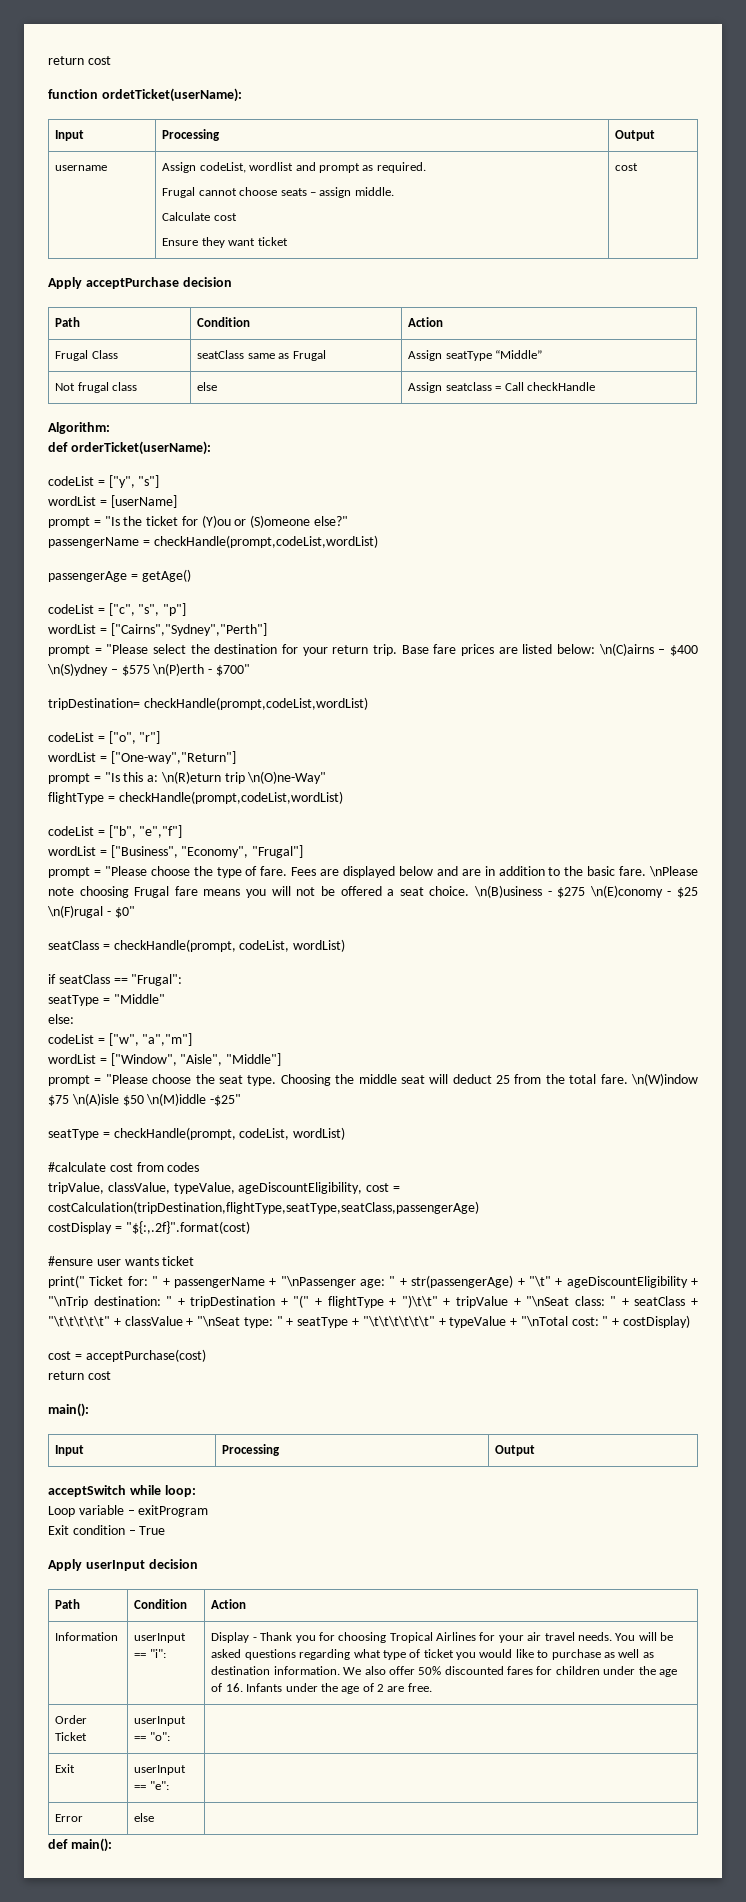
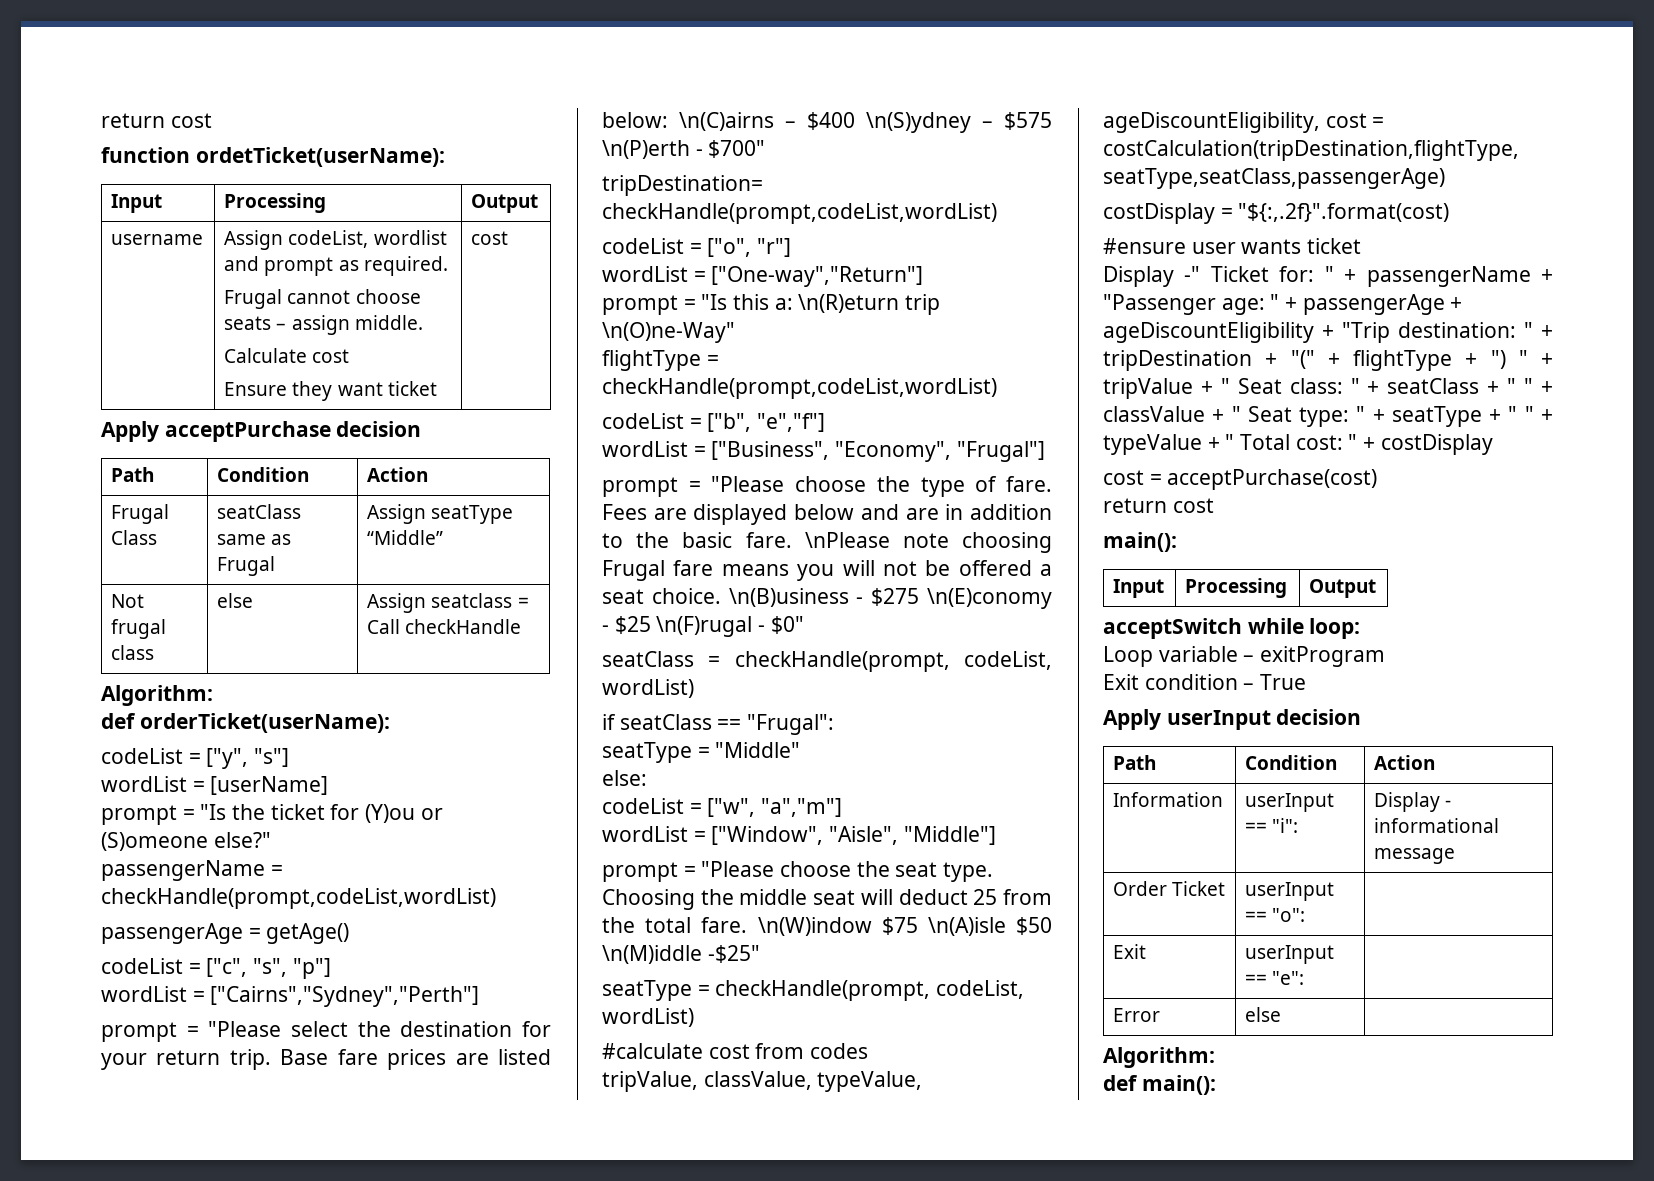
- print(" Ticket for: " + passengerName + "\nPassenger age: " + str(passengerAge) + "\t" + ageDiscountEligibility + "\nTrip destination: " + tripDestination + "(" + flightType + ")\t\t" + tripValue + "\nSeat class: " + seatClass + "\t\t\t\t\t" + classValue + "\nSeat type: " + seatType + "\t\t\t\t\t\t" + typeValue + "\nTotal cost: " + costDisplay)
+ Display -" Ticket for: " + passengerName + "Passenger age: " + passengerAge + ageDiscountEligibility + "Trip destination: " + tripDestination + "(" + flightType + ") " + tripValue + " Seat class: " + seatClass + " " + classValue + " Seat type: " + seatType + " " + typeValue + " Total cost: " + costDisplay
- Display - Thank you for choosing Tropical Airlines for your air travel needs. You will be asked questions regarding what type of ticket you would like to purchase as well as destination information. We also offer 50% discounted fares for children under the age of 16. Infants under the age of 2 are free.
+ Display - informational message
  Error | else |
+ Algorithm:

